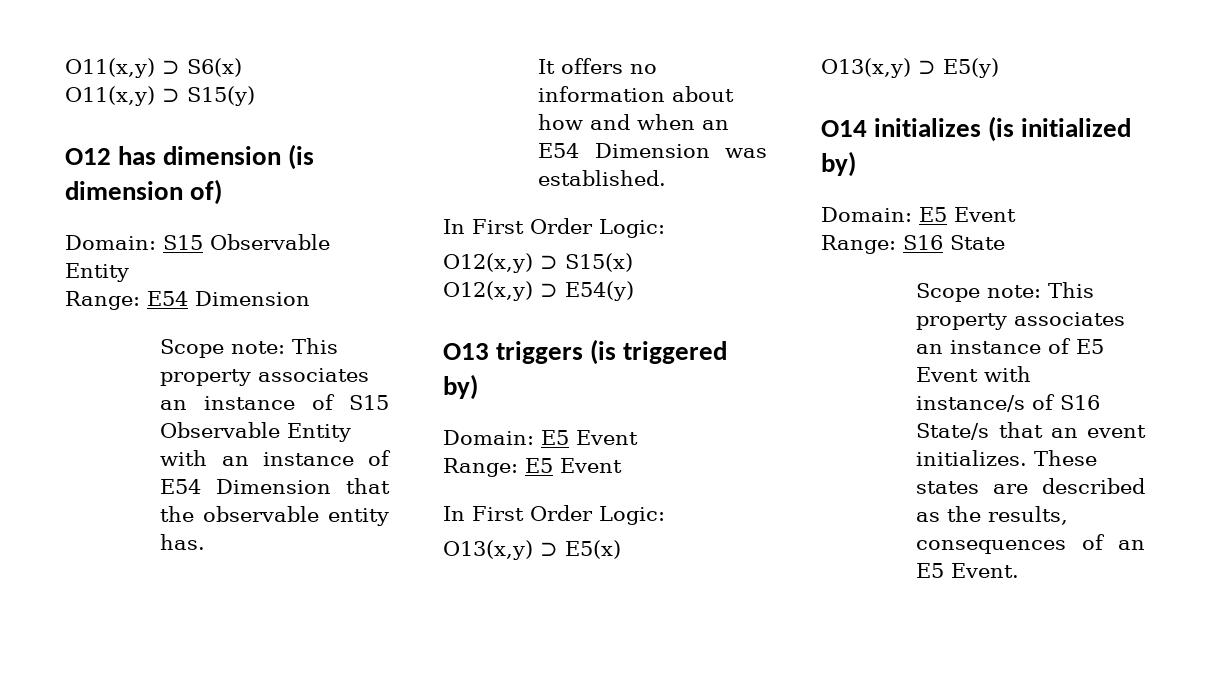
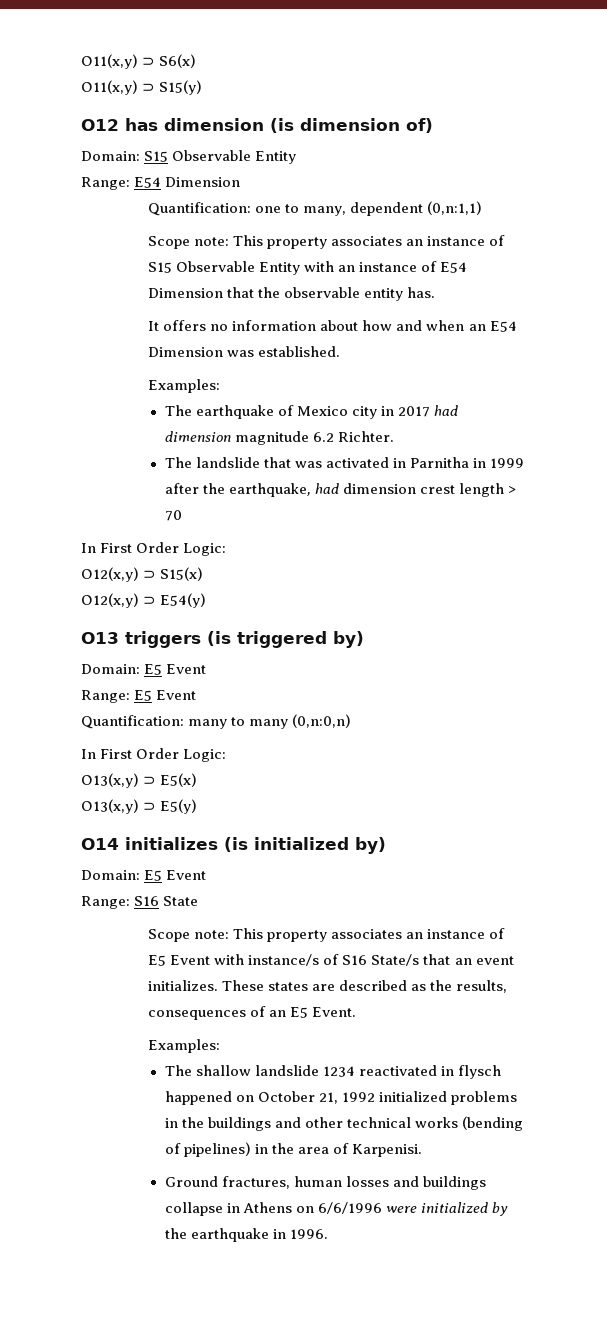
+ Quantification: one to many, dependent (0,n:1,1)
  It offers no information about how and when an E54 Dimension was established.
+ Examples:
+ The earthquake of Mexico city in 2017 had dimension magnitude 6.2 Richter.
+ The landslide that was activated in Parnitha in 1999 after the earthquake, had dimension crest length > 70
+ Quantification: many to many (0,n:0,n)
  These states are described as the results, consequences of an E5 Event.
+ Examples:
+ The shallow landslide 1234 reactivated in flysch happened on October 21, 1992 initialized problems in the buildings and other technical works (bending of pipelines) in the area of Karpenisi.
+ Ground fractures, human losses and buildings collapse in Athens on 6/6/1996 were initialized by the earthquake in 1996.

